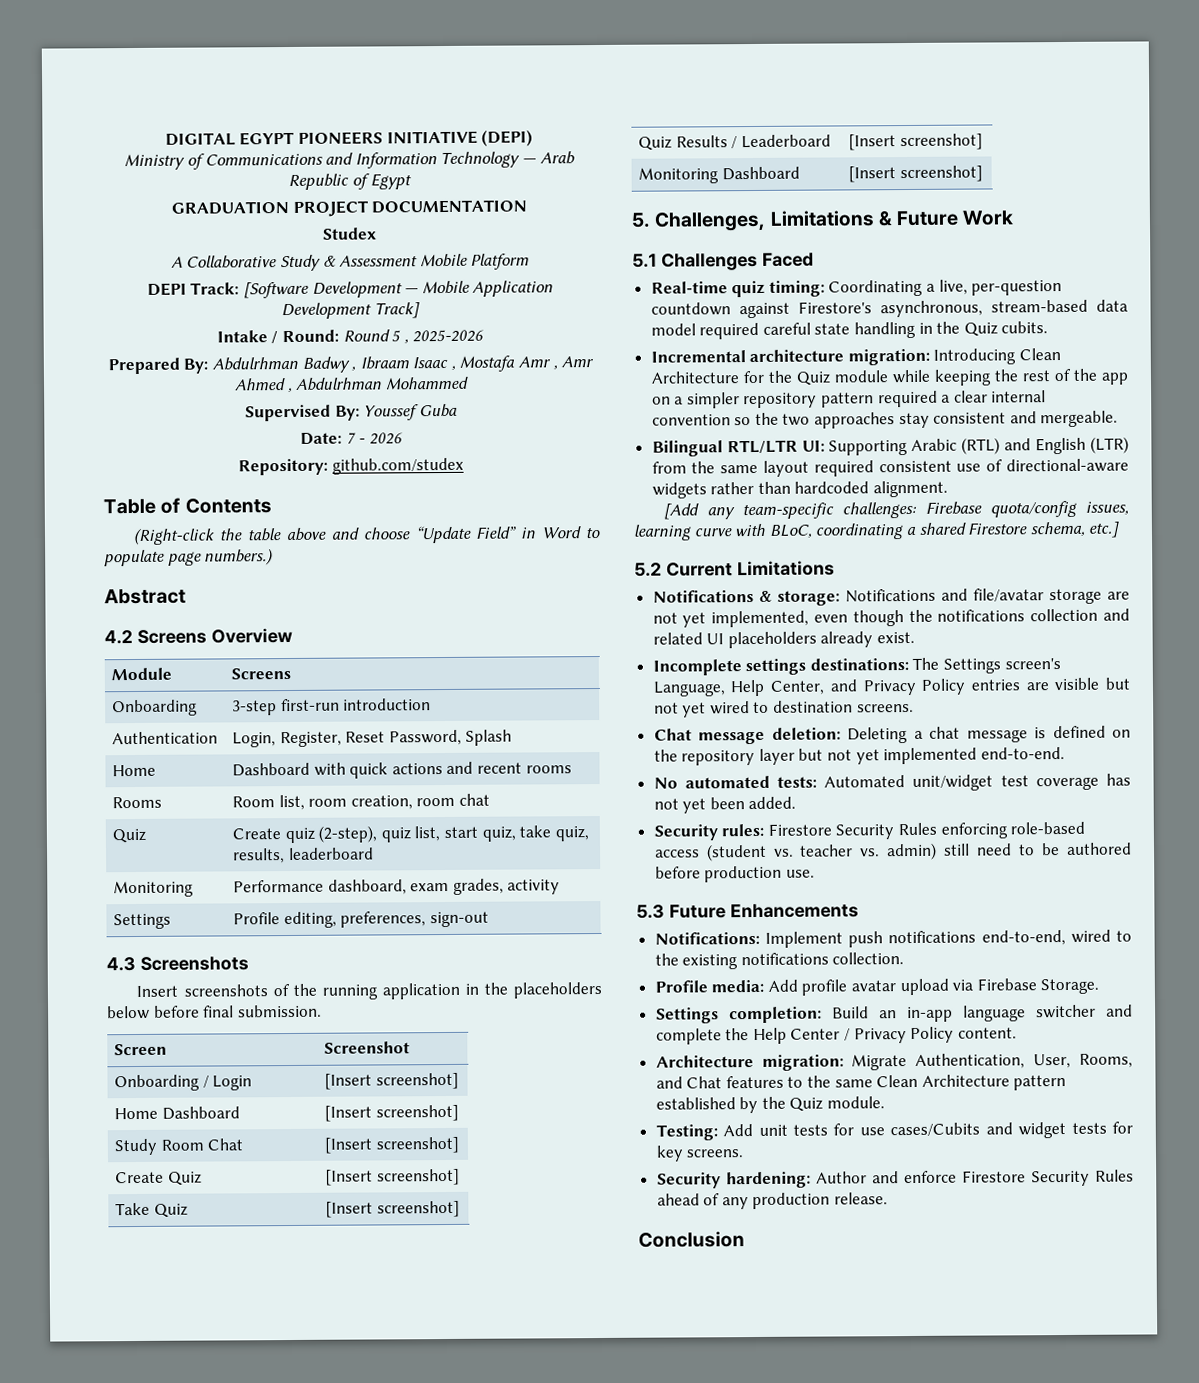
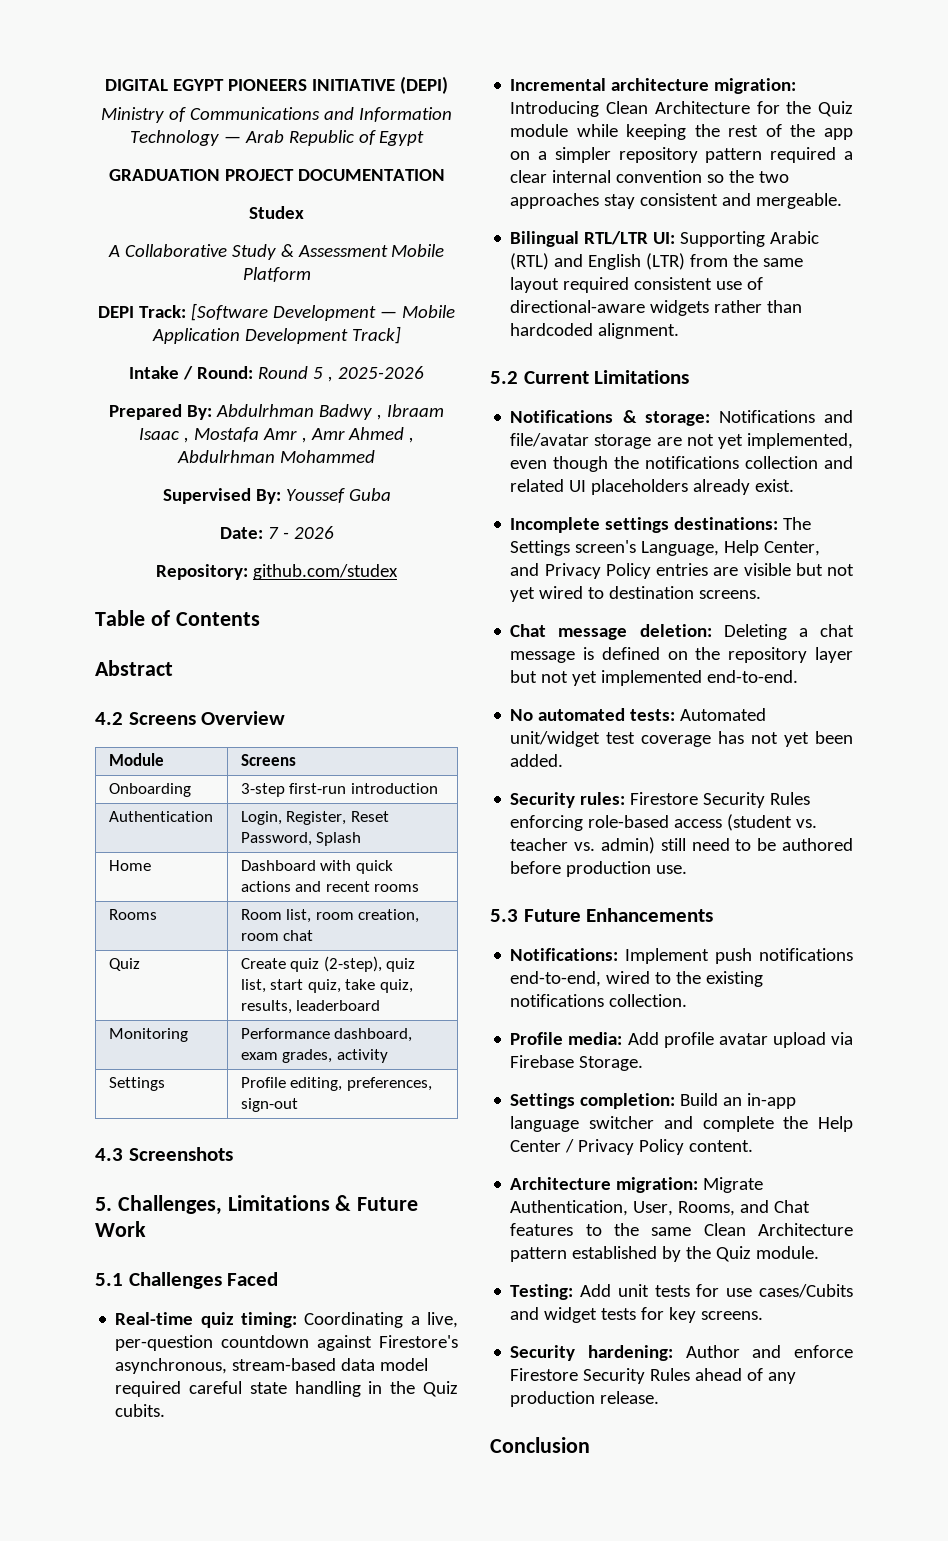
- (Right-click the table above and choose “Update Field” in Word to populate page numbers.)
- Insert screenshots of the running application in the placeholders below before final submission.
- Screen | Screenshot
- Onboarding / Login | [Insert screenshot]
- Home Dashboard | [Insert screenshot]
- Study Room Chat | [Insert screenshot]
- Create Quiz | [Insert screenshot]
- Take Quiz | [Insert screenshot]
- Quiz Results / Leaderboard | [Insert screenshot]
- Monitoring Dashboard | [Insert screenshot]
- [Add any team-specific challenges: Firebase quota/config issues, learning curve with BLoC, coordinating a shared Firestore schema, etc.]

